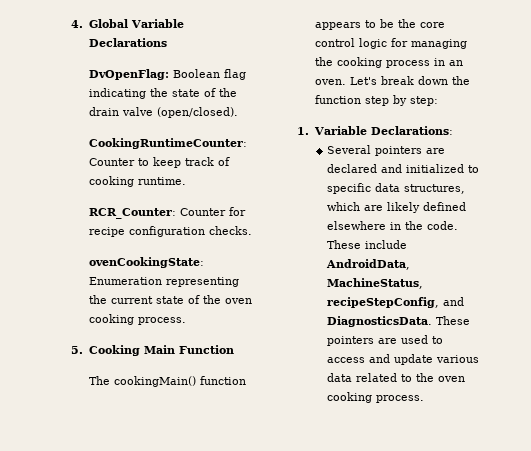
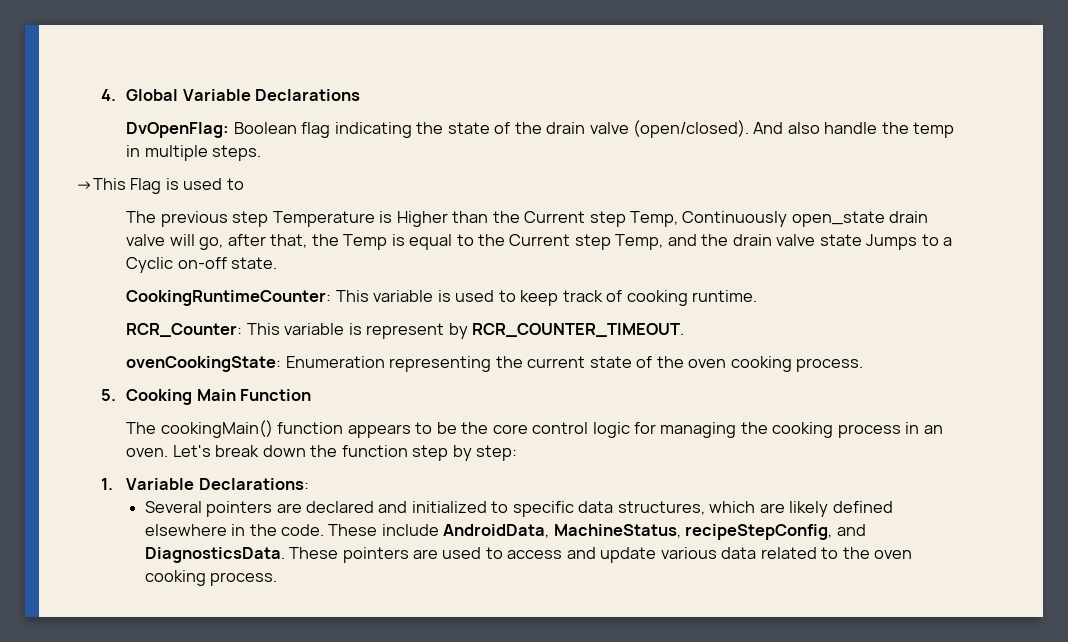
- DvOpenFlag: Boolean flag indicating the state of the drain valve (open/closed).
- CookingRuntimeCounter: Counter to keep track of cooking runtime.
+ DvOpenFlag: Boolean flag indicating the state of the drain valve (open/closed). And also handle the temp in multiple steps.
+ →This Flag is used to
+ The previous step Temperature is Higher than the Current step Temp, Continuously open_state drain valve will go, after that, the Temp is equal to the Current step Temp, and the drain valve state Jumps to a Cyclic on-off state.
+ CookingRuntimeCounter: This variable is used to keep track of cooking runtime.
- RCR_Counter: Counter for recipe configuration checks.
+ RCR_Counter: This variable is represent by RCR_COUNTER_TIMEOUT.

